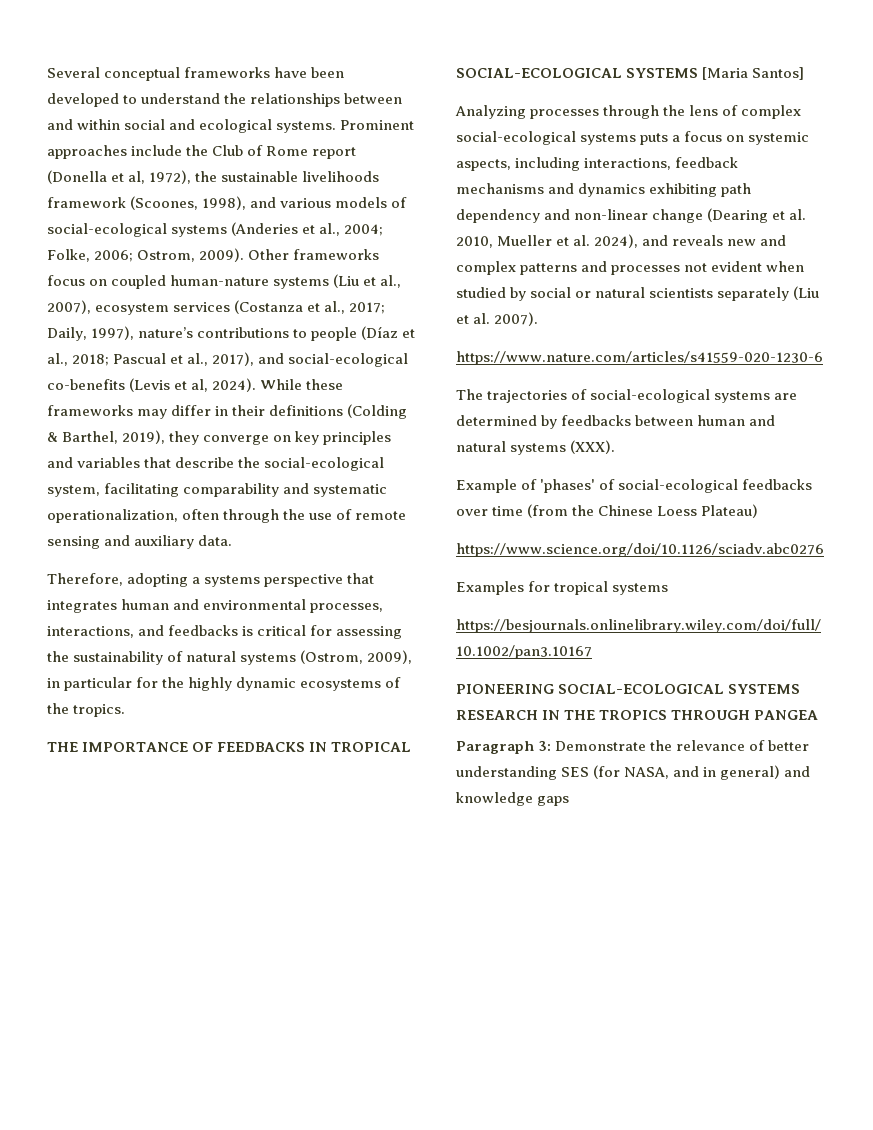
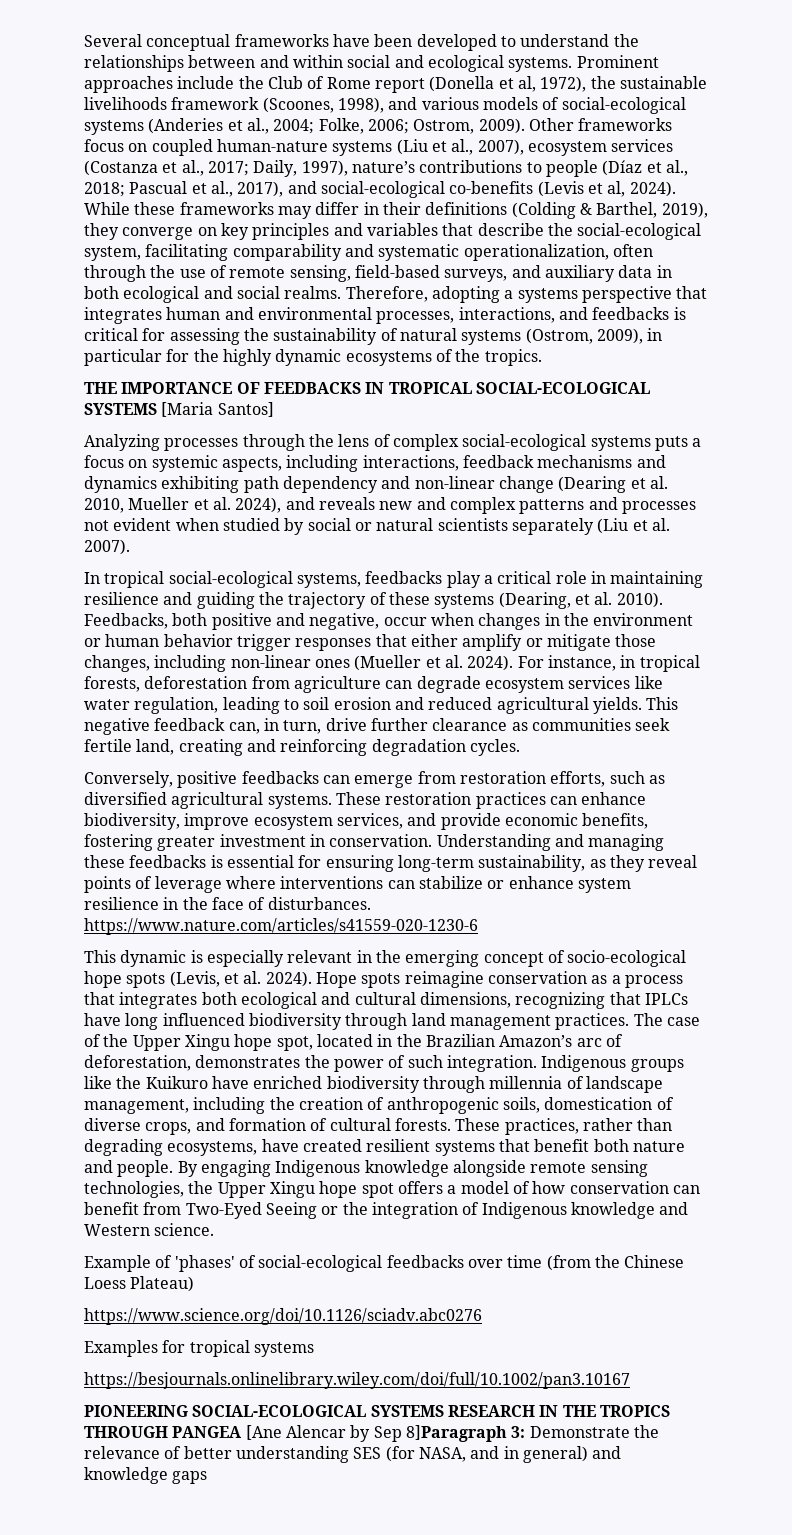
- While these frameworks may differ in their definitions (Colding & Barthel, 2019), they converge on key principles and variables that describe the social-ecological system, facilitating comparability and systematic operationalization, often through the use of remote sensing and auxiliary data.
- Therefore, adopting a systems perspective that integrates human and environmental processes, interactions, and feedbacks is critical for assessing the sustainability of natural systems (Ostrom, 2009), in particular for the highly dynamic ecosystems of the tropics.
+ While these frameworks may differ in their definitions (Colding & Barthel, 2019), they converge on key principles and variables that describe the social-ecological system, facilitating comparability and systematic operationalization, often through the use of remote sensing, field-based surveys, and auxiliary data in both ecological and social realms. Therefore, adopting a systems perspective that integrates human and environmental processes, interactions, and feedbacks is critical for assessing the sustainability of natural systems (Ostrom, 2009), in particular for the highly dynamic ecosystems of the tropics.
- https://www.nature.com/articles/s41559-020-1230-6
- The trajectories of social-ecological systems are determined by feedbacks between human and natural systems (XXX).
+ In tropical social-ecological systems, feedbacks play a critical role in maintaining resilience and guiding the trajectory of these systems (Dearing, et al. 2010). Feedbacks, both positive and negative, occur when changes in the environment or human behavior trigger responses that either amplify or mitigate those changes, including non-linear ones (Mueller et al. 2024). For instance, in tropical forests, deforestation from agriculture can degrade ecosystem services like water regulation, leading to soil erosion and reduced agricultural yields. This negative feedback can, in turn, drive further clearance as communities seek fertile land, creating and reinforcing degradation cycles.
+ Conversely, positive feedbacks can emerge from restoration efforts, such as diversified agricultural systems. These restoration practices can enhance biodiversity, improve ecosystem services, and provide economic benefits, fostering greater investment in conservation. Understanding and managing these feedbacks is essential for ensuring long-term sustainability, as they reveal points of leverage where interventions can stabilize or enhance system resilience in the face of disturbances. https://www.nature.com/articles/s41559-020-1230-6
+ This dynamic is especially relevant in the emerging concept of socio-ecological hope spots (Levis, et al. 2024). Hope spots reimagine conservation as a process that integrates both ecological and cultural dimensions, recognizing that IPLCs have long influenced biodiversity through land management practices. The case of the Upper Xingu hope spot, located in the Brazilian Amazon’s arc of deforestation, demonstrates the power of such integration. Indigenous groups like the Kuikuro have enriched biodiversity through millennia of landscape management, including the creation of anthropogenic soils, domestication of diverse crops, and formation of cultural forests. These practices, rather than degrading ecosystems, have created resilient systems that benefit both nature and people. By engaging Indigenous knowledge alongside remote sensing technologies, the Upper Xingu hope spot offers a model of how conservation can benefit from Two-Eyed Seeing or the integration of Indigenous knowledge and Western science.
- PIONEERING SOCIAL-ECOLOGICAL SYSTEMS RESEARCH IN THE TROPICS THROUGH PANGEA
- Paragraph 3: Demonstrate the relevance of better understanding SES (for NASA, and in general) and knowledge gaps
+ PIONEERING SOCIAL-ECOLOGICAL SYSTEMS RESEARCH IN THE TROPICS THROUGH PANGEA [Ane Alencar by Sep 8]Paragraph 3: Demonstrate the relevance of better understanding SES (for NASA, and in general) and knowledge gaps

